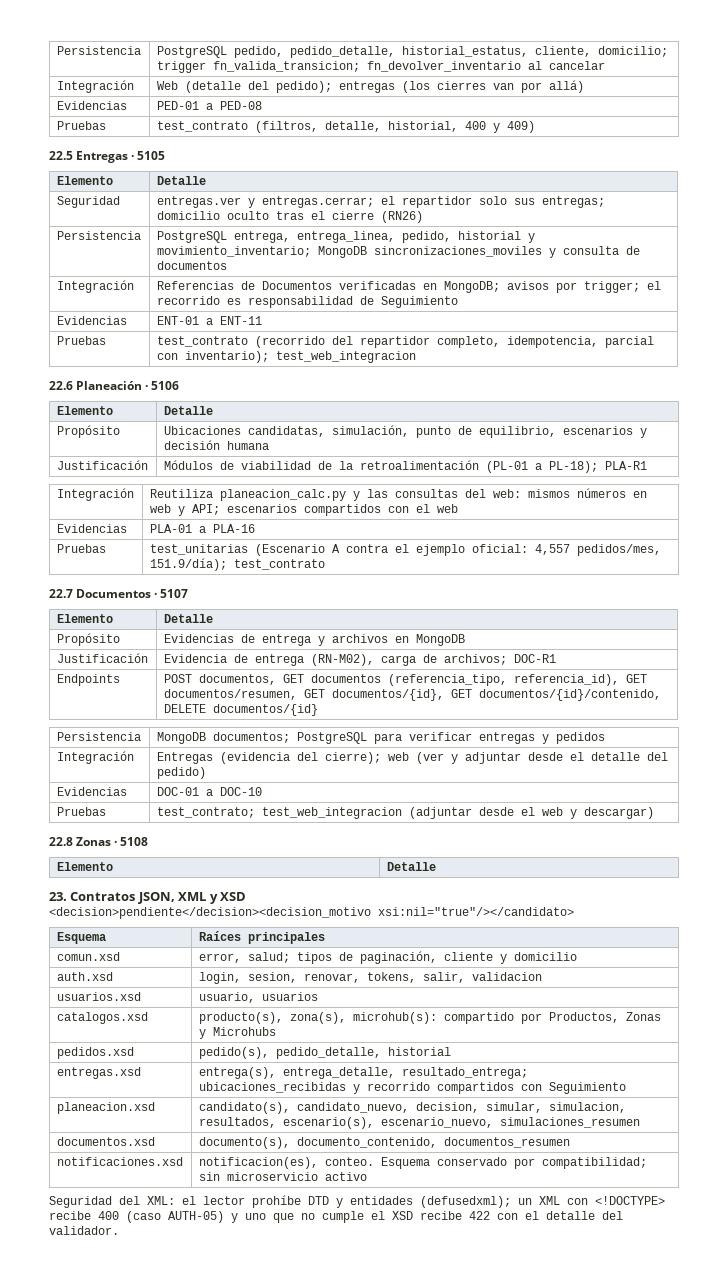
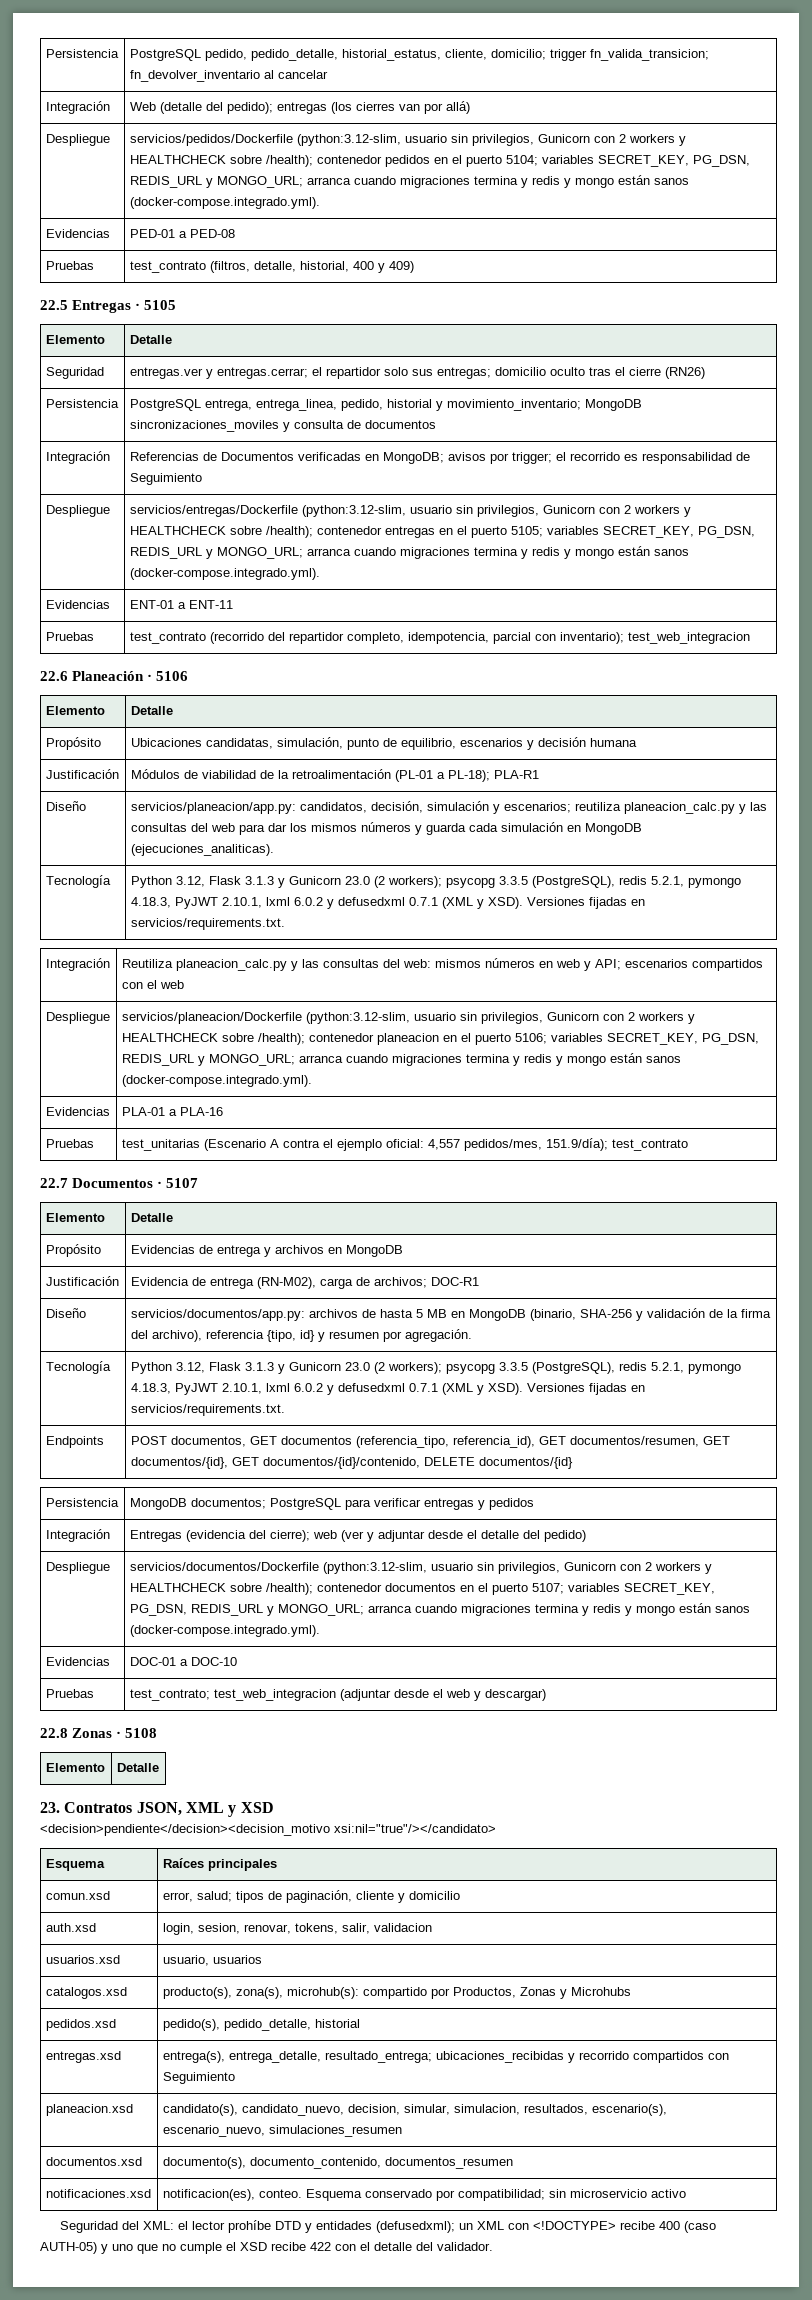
+ Despliegue | servicios/pedidos/Dockerfile (python:3.12-slim, usuario sin privilegios, Gunicorn con 2 workers y HEALTHCHECK sobre /health); contenedor pedidos en el puerto 5104; variables SECRET_KEY, PG_DSN, REDIS_URL y MONGO_URL; arranca cuando migraciones termina y redis y mongo están sanos (docker-compose.integrado.yml).
+ Despliegue | servicios/entregas/Dockerfile (python:3.12-slim, usuario sin privilegios, Gunicorn con 2 workers y HEALTHCHECK sobre /health); contenedor entregas en el puerto 5105; variables SECRET_KEY, PG_DSN, REDIS_URL y MONGO_URL; arranca cuando migraciones termina y redis y mongo están sanos (docker-compose.integrado.yml).
+ Diseño | servicios/planeacion/app.py: candidatos, decisión, simulación y escenarios; reutiliza planeacion_calc.py y las consultas del web para dar los mismos números y guarda cada simulación en MongoDB (ejecuciones_analiticas).
+ Tecnología | Python 3.12, Flask 3.1.3 y Gunicorn 23.0 (2 workers); psycopg 3.3.5 (PostgreSQL), redis 5.2.1, pymongo 4.18.3, PyJWT 2.10.1, lxml 6.0.2 y defusedxml 0.7.1 (XML y XSD). Versiones fijadas en servicios/requirements.txt.
+ Despliegue | servicios/planeacion/Dockerfile (python:3.12-slim, usuario sin privilegios, Gunicorn con 2 workers y HEALTHCHECK sobre /health); contenedor planeacion en el puerto 5106; variables SECRET_KEY, PG_DSN, REDIS_URL y MONGO_URL; arranca cuando migraciones termina y redis y mongo están sanos (docker-compose.integrado.yml).
+ Diseño | servicios/documentos/app.py: archivos de hasta 5 MB en MongoDB (binario, SHA-256 y validación de la firma del archivo), referencia {tipo, id} y resumen por agregación.
+ Tecnología | Python 3.12, Flask 3.1.3 y Gunicorn 23.0 (2 workers); psycopg 3.3.5 (PostgreSQL), redis 5.2.1, pymongo 4.18.3, PyJWT 2.10.1, lxml 6.0.2 y defusedxml 0.7.1 (XML y XSD). Versiones fijadas en servicios/requirements.txt.
+ Despliegue | servicios/documentos/Dockerfile (python:3.12-slim, usuario sin privilegios, Gunicorn con 2 workers y HEALTHCHECK sobre /health); contenedor documentos en el puerto 5107; variables SECRET_KEY, PG_DSN, REDIS_URL y MONGO_URL; arranca cuando migraciones termina y redis y mongo están sanos (docker-compose.integrado.yml).

